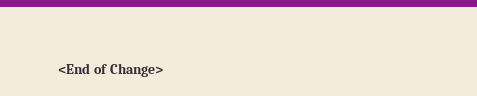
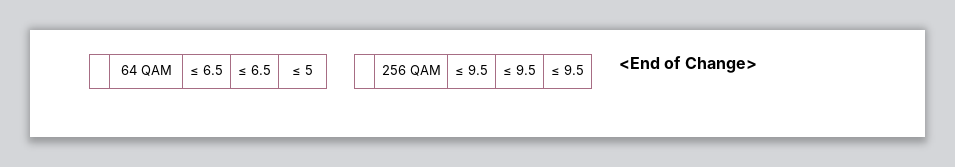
+ | 64 QAM | ≤ 6.5 | ≤ 6.5 | ≤ 5
+ | 256 QAM | ≤ 9.5 | ≤ 9.5 | ≤ 9.5

